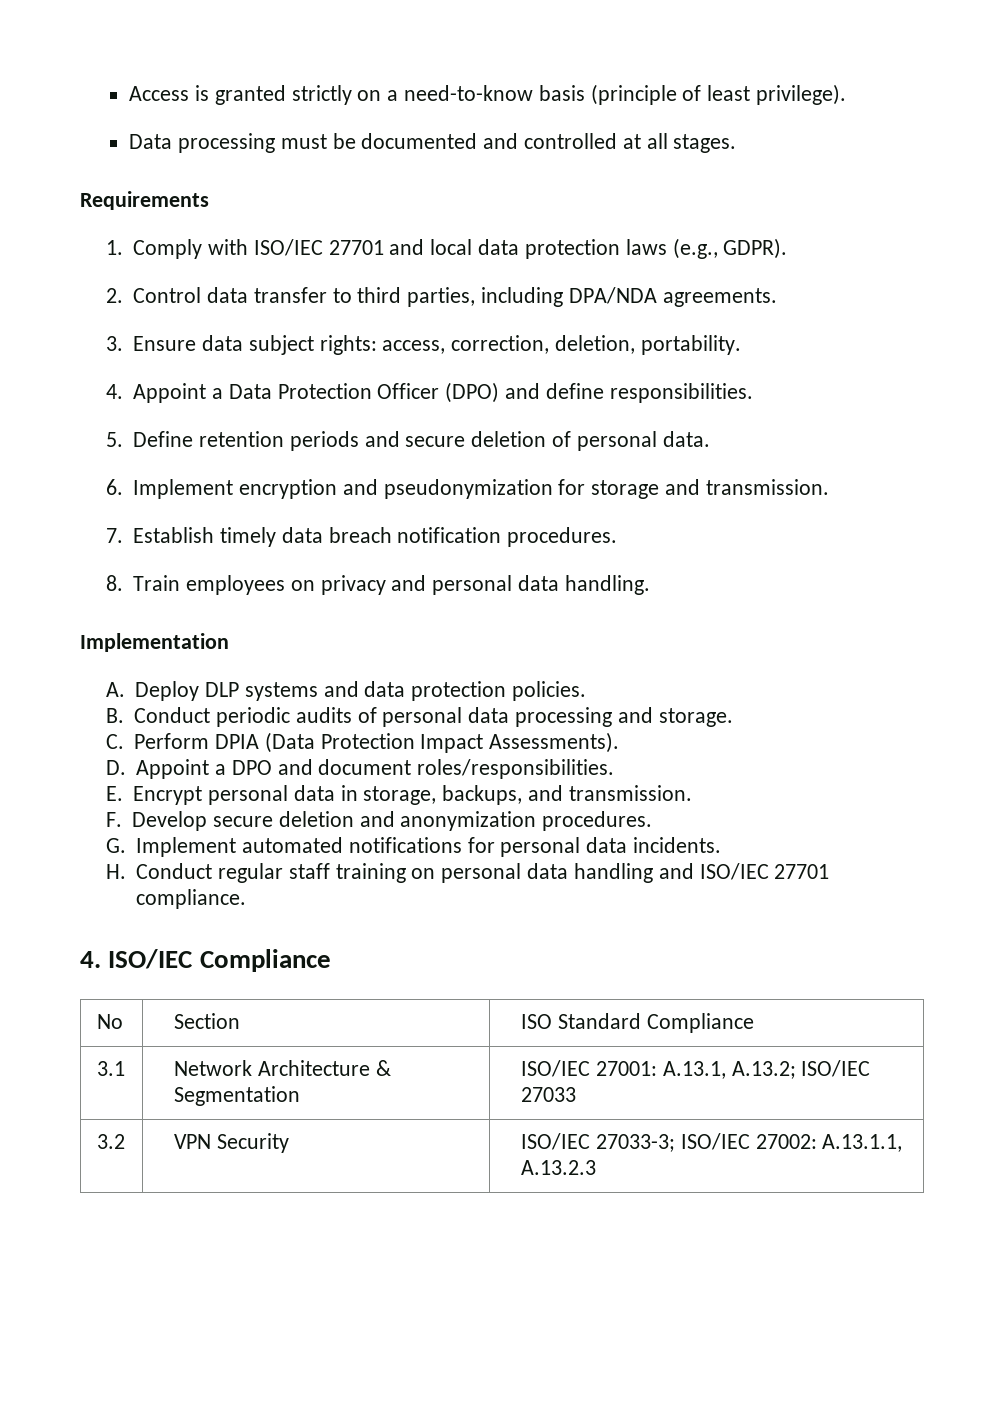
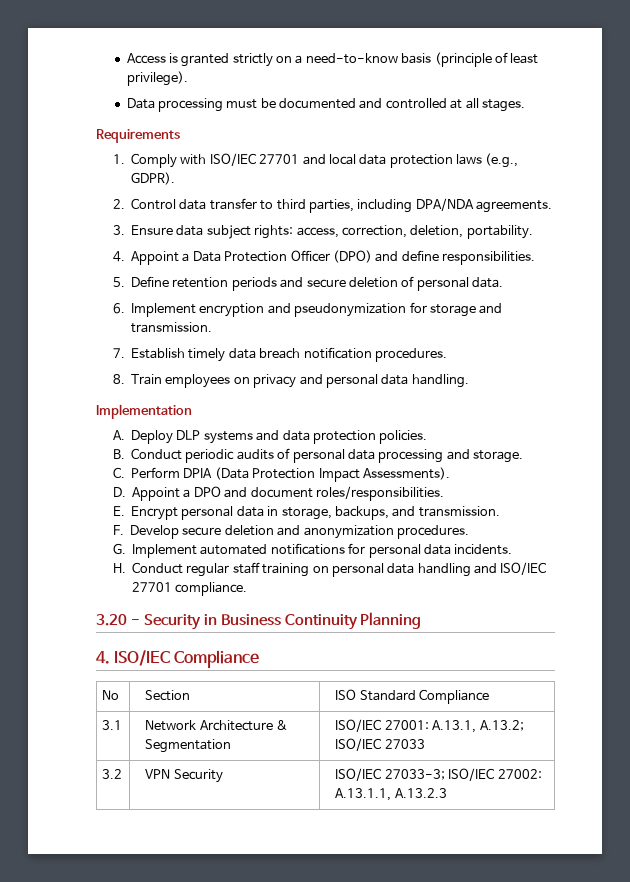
+ 3.20 - Security in Business Continuity Planning

